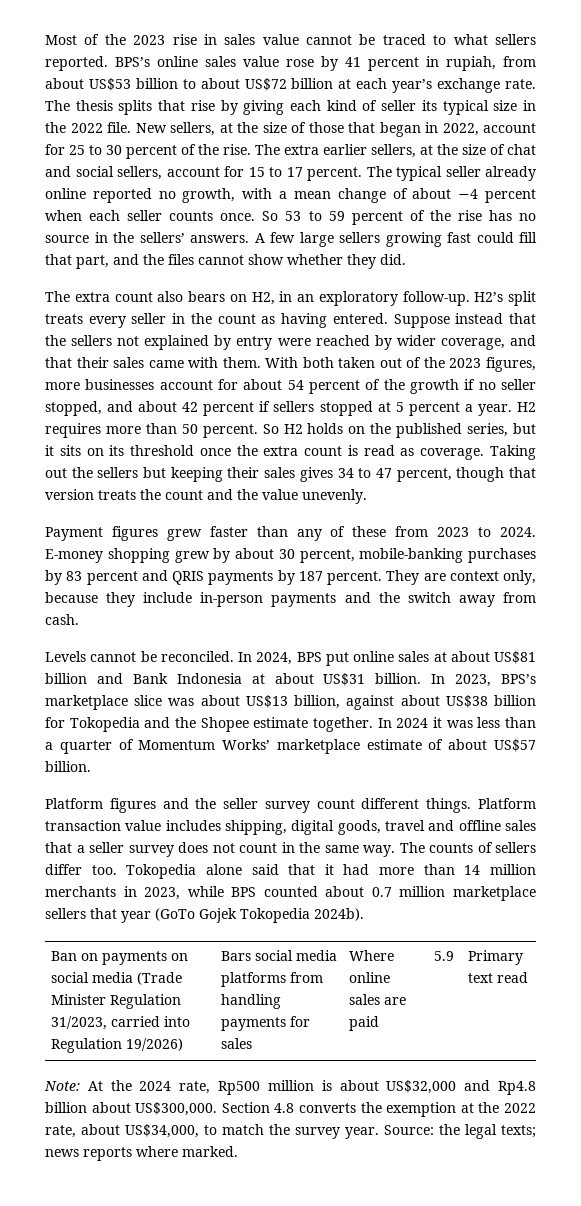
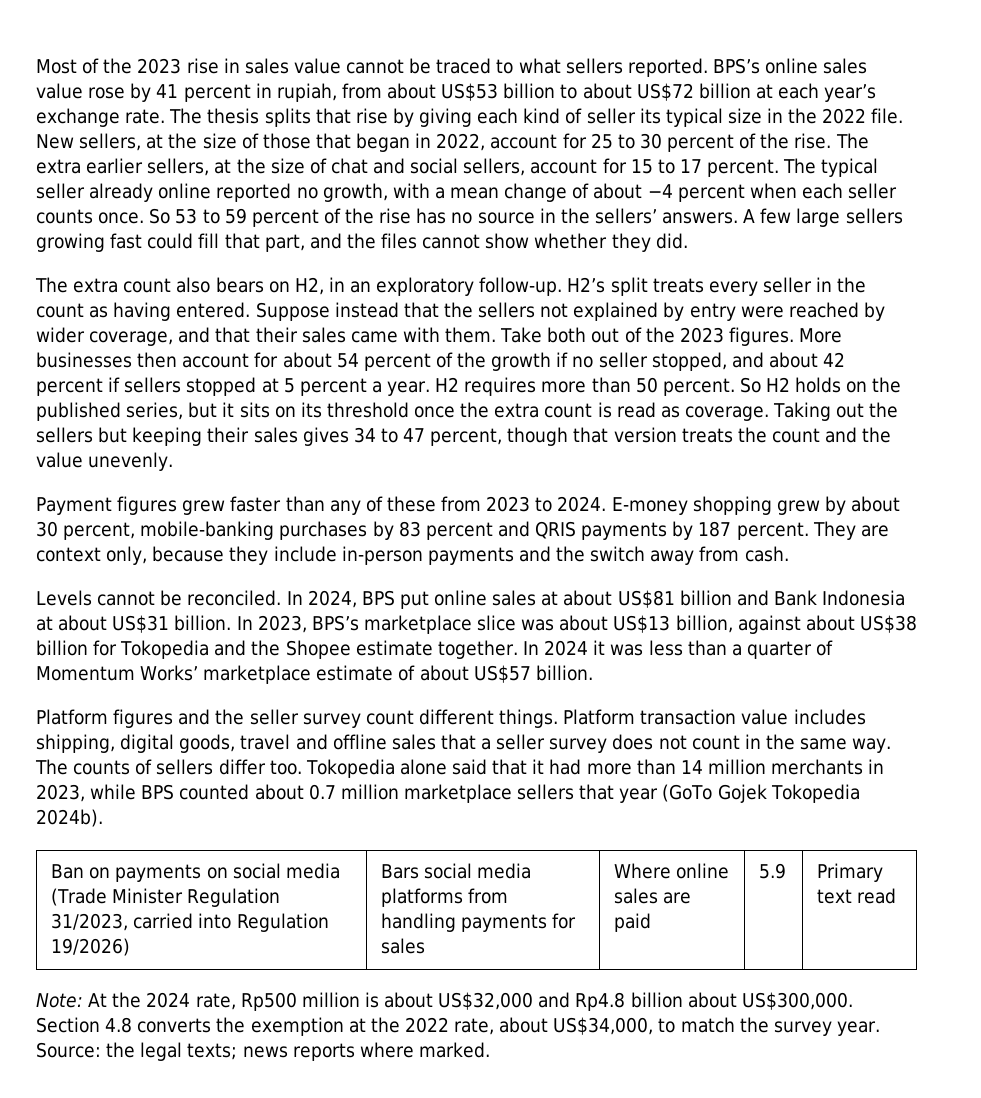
- With both taken out of the 2023 figures, more businesses account for about 54 percent of the growth if no seller stopped, and about 42 percent if sellers stopped at 5 percent a year.
+ Take both out of the 2023 figures. More businesses then account for about 54 percent of the growth if no seller stopped, and about 42 percent if sellers stopped at 5 percent a year.

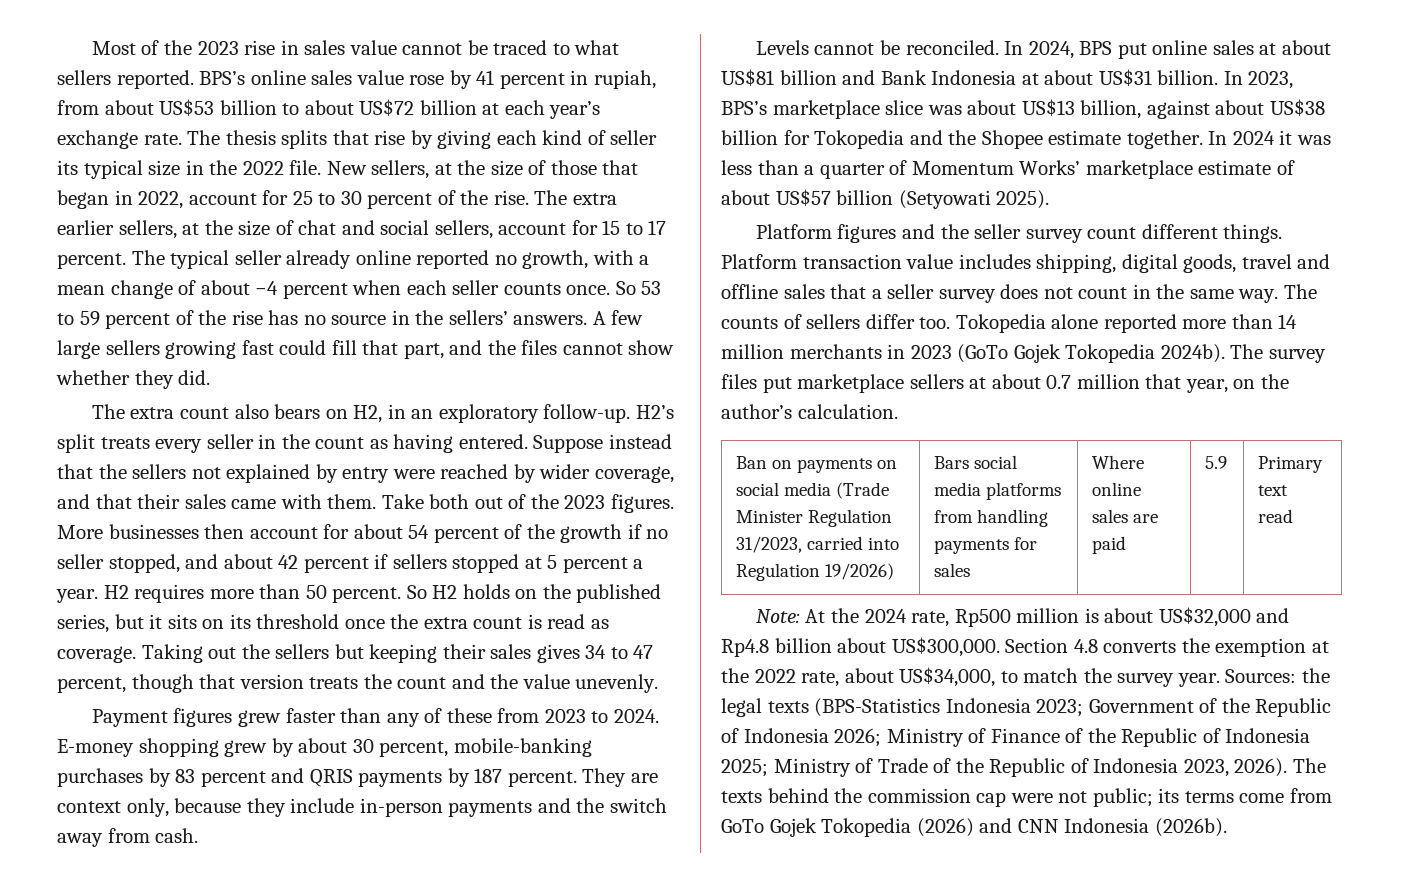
- In 2024 it was less than a quarter of Momentum Works’ marketplace estimate of about US$57 billion.
+ In 2024 it was less than a quarter of Momentum Works’ marketplace estimate of about US$57 billion (Setyowati 2025).
- Tokopedia alone said that it had more than 14 million merchants in 2023, while BPS counted about 0.7 million marketplace sellers that year (GoTo Gojek Tokopedia 2024b).
+ Tokopedia alone reported more than 14 million merchants in 2023 (GoTo Gojek Tokopedia 2024b). The survey files put marketplace sellers at about 0.7 million that year, on the author’s calculation.
- Source: the legal texts; news reports where marked.
+ Sources: the legal texts (BPS-Statistics Indonesia 2023; Government of the Republic of Indonesia 2026; Ministry of Finance of the Republic of Indonesia 2025; Ministry of Trade of the Republic of Indonesia 2023, 2026). The texts behind the commission cap were not public; its terms come from GoTo Gojek Tokopedia (2026) and CNN Indonesia (2026b).

